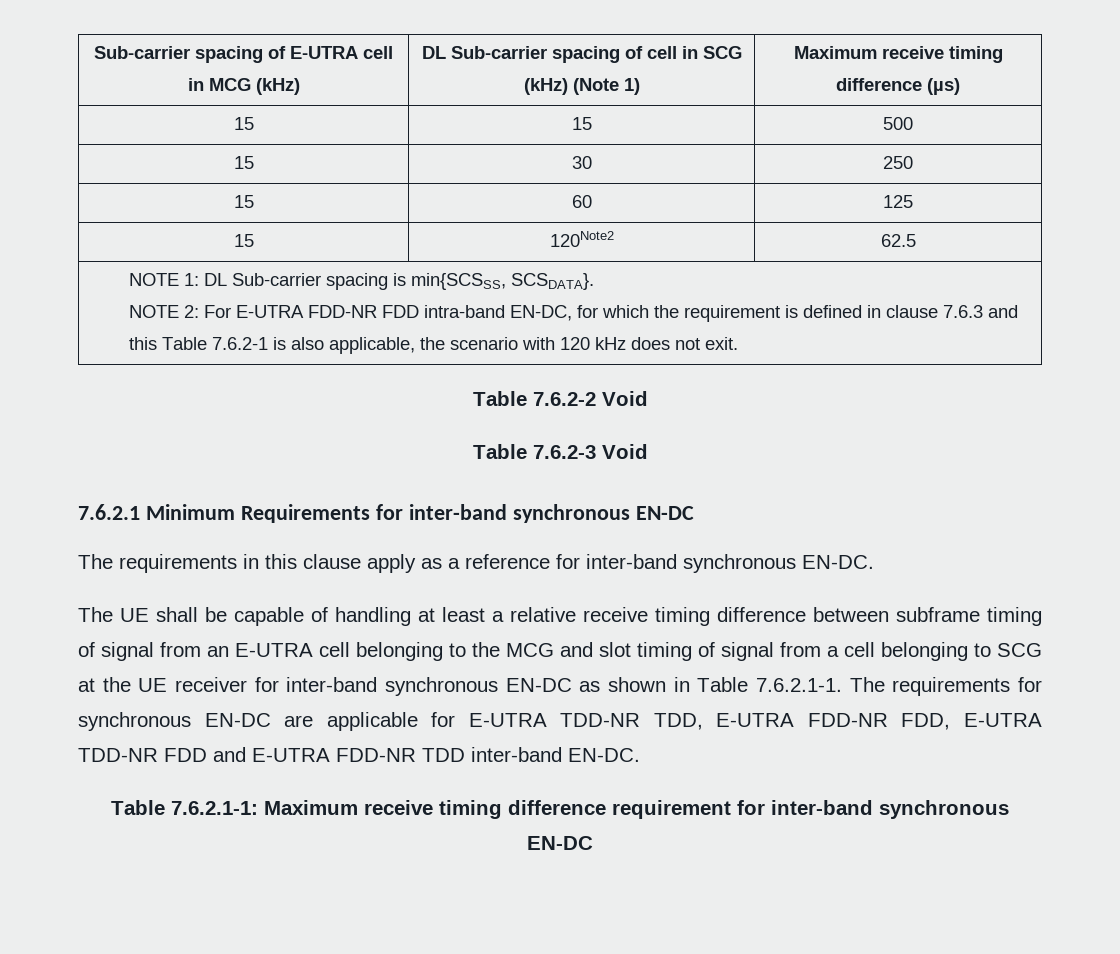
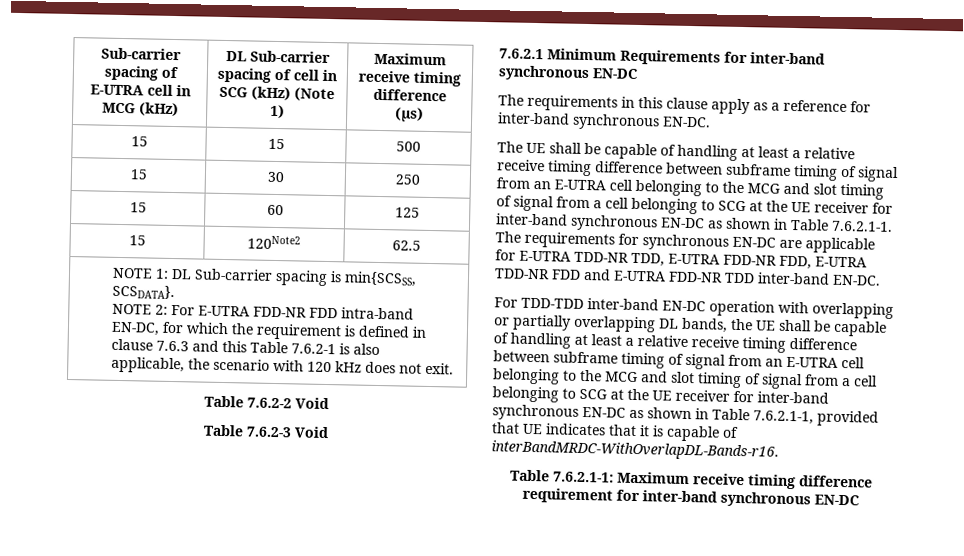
+ For TDD-TDD inter-band EN-DC operation with overlapping or partially overlapping DL bands, the UE shall be capable of handling at least a relative receive timing difference between subframe timing of signal from an E-UTRA cell belonging to the MCG and slot timing of signal from a cell belonging to SCG at the UE receiver for inter-band synchronous EN-DC as shown in Table 7.6.2.1-1, provided that UE indicates that it is capable of interBandMRDC-WithOverlapDL-Bands-r16.

